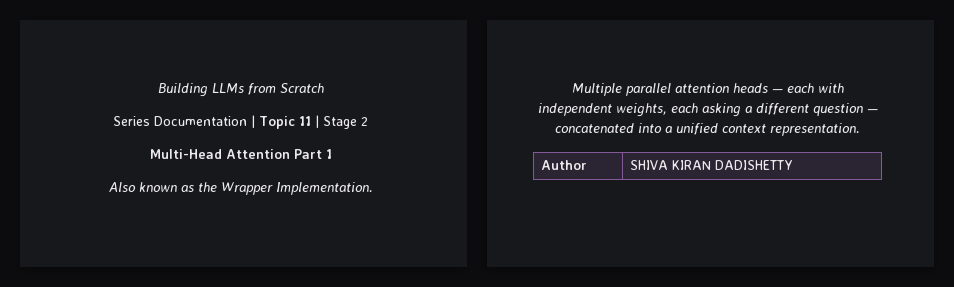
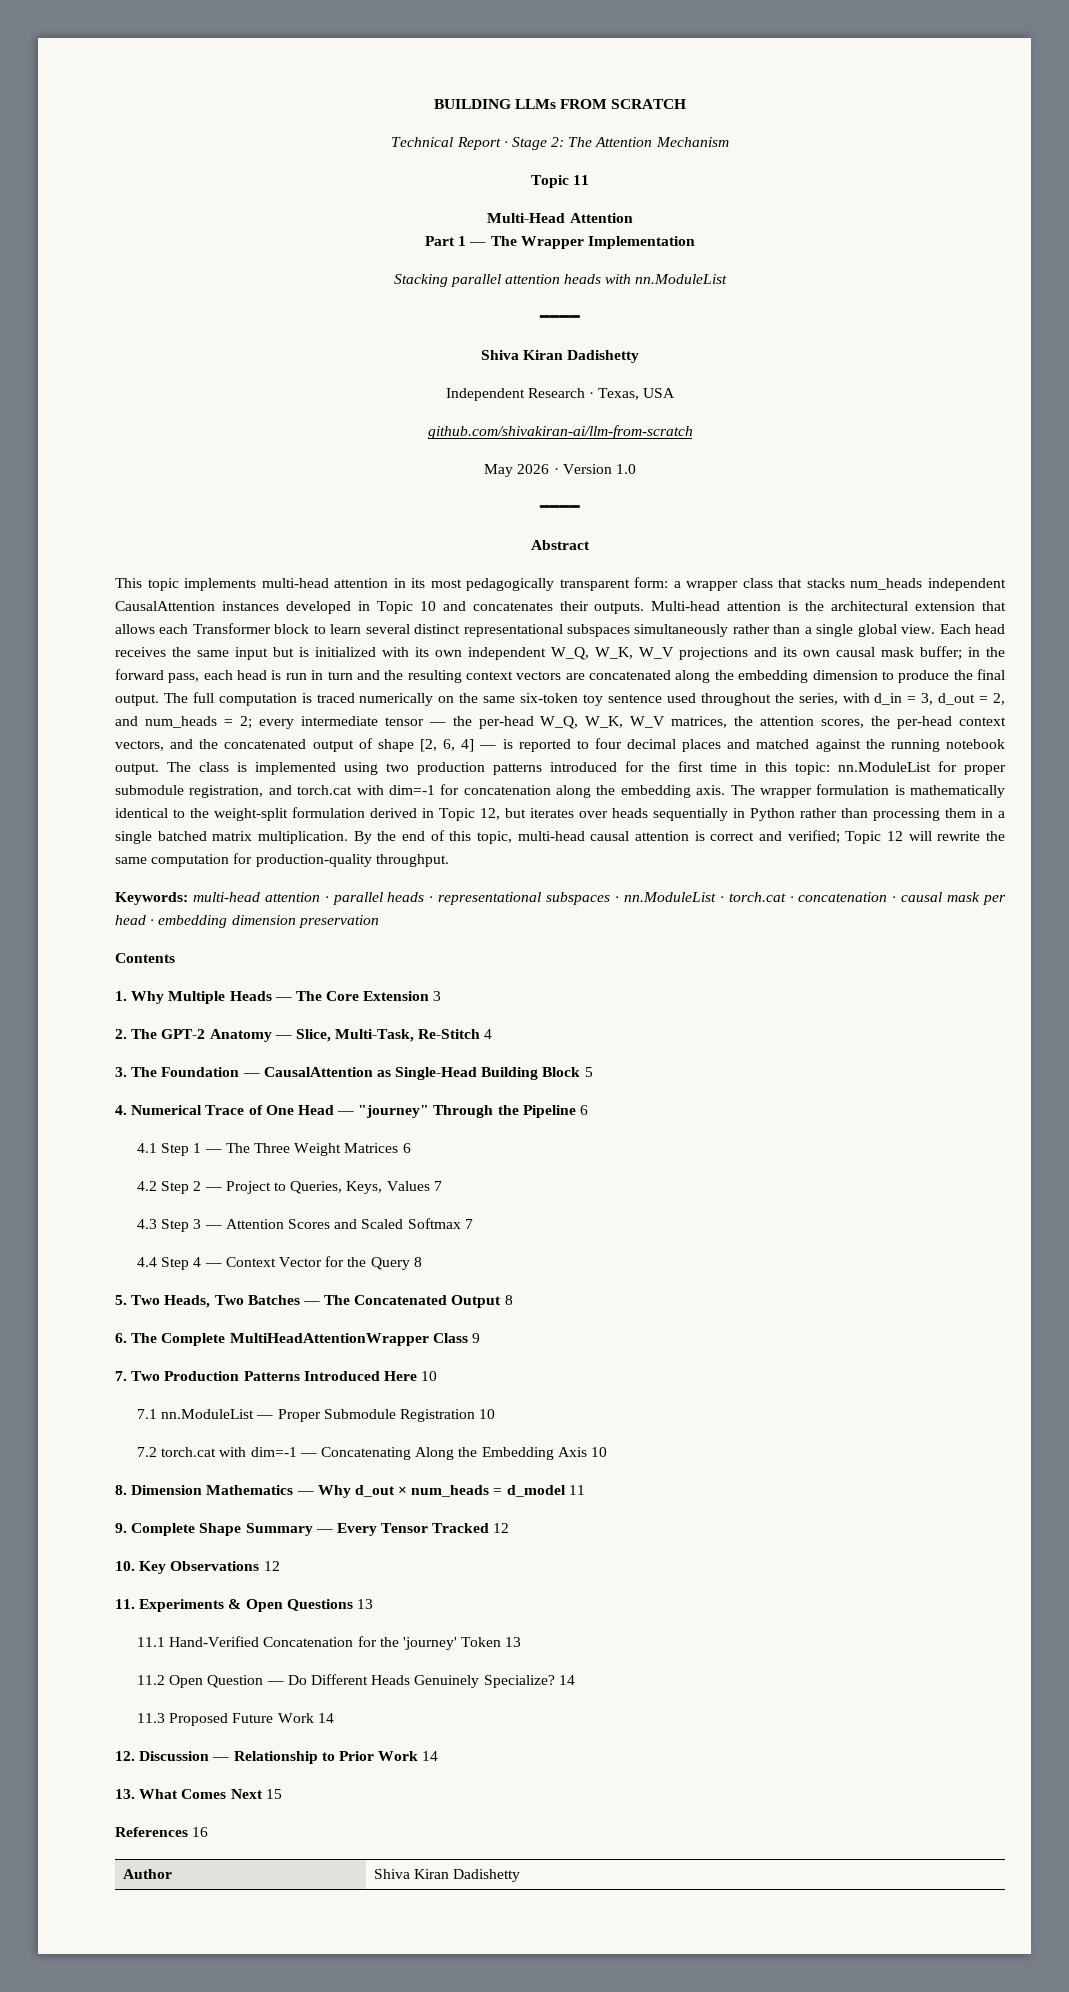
- Building LLMs from Scratch
- Series Documentation | Topic 11 | Stage 2
+ BUILDING LLMs FROM SCRATCH
+ Technical Report · Stage 2: The Attention Mechanism
+ Topic 11
- Multi-Head Attention Part 1
- Also known as the Wrapper Implementation.
- Multiple parallel attention heads — each with independent weights, each asking a different question — concatenated into a unified context representation.
- Author | SHIVA KIRAN DADISHETTY
+ Multi-Head Attention
+ Part 1 — The Wrapper Implementation
+ Stacking parallel attention heads with nn.ModuleList
+ ━━━━
+ Shiva Kiran Dadishetty
+ Independent Research · Texas, USA
+ github.com/shivakiran-ai/llm-from-scratch
+ May 2026 · Version 1.0
+ ━━━━
+ Abstract
+ This topic implements multi-head attention in its most pedagogically transparent form: a wrapper class that stacks num_heads independent CausalAttention instances developed in Topic 10 and concatenates their outputs. Multi-head attention is the architectural extension that allows each Transformer block to learn several distinct representational subspaces simultaneously rather than a single global view. Each head receives the same input but is initialized with its own independent W_Q, W_K, W_V projections and its own causal mask buffer; in the forward pass, each head is run in turn and the resulting context vectors are concatenated along the embedding dimension to produce the final output. The full computation is traced numerically on the same six-token toy sentence used throughout the series, with d_in = 3, d_out = 2, and num_heads = 2; every intermediate tensor — the per-head W_Q, W_K, W_V matrices, the attention scores, the per-head context vectors, and the concatenated output of shape [2, 6, 4] — is reported to four decimal places and matched against the running notebook output. The class is implemented using two production patterns introduced for the first time in this topic: nn.ModuleList for proper submodule registration, and torch.cat with dim=-1 for concatenation along the embedding axis. The wrapper formulation is mathematically identical to the weight-split formulation derived in Topic 12, but iterates over heads sequentially in Python rather than processing them in a single batched matrix multiplication. By the end of this topic, multi-head causal attention is correct and verified; Topic 12 will rewrite the same computation for production-quality throughput.
+ Keywords: multi-head attention · parallel heads · representational subspaces · nn.ModuleList · torch.cat · concatenation · causal mask per head · embedding dimension preservation
+ Contents
+ 1. Why Multiple Heads — The Core Extension 3
+ 2. The GPT-2 Anatomy — Slice, Multi-Task, Re-Stitch 4
+ 3. The Foundation — CausalAttention as Single-Head Building Block 5
+ 4. Numerical Trace of One Head — "journey" Through the Pipeline 6
+ 4.1 Step 1 — The Three Weight Matrices 6
+ 4.2 Step 2 — Project to Queries, Keys, Values 7
+ 4.3 Step 3 — Attention Scores and Scaled Softmax 7
+ 4.4 Step 4 — Context Vector for the Query 8
+ 5. Two Heads, Two Batches — The Concatenated Output 8
+ 6. The Complete MultiHeadAttentionWrapper Class 9
+ 7. Two Production Patterns Introduced Here 10
+ 7.1 nn.ModuleList — Proper Submodule Registration 10
+ 7.2 torch.cat with dim=-1 — Concatenating Along the Embedding Axis 10
+ 8. Dimension Mathematics — Why d_out × num_heads = d_model 11
+ 9. Complete Shape Summary — Every Tensor Tracked 12
+ 10. Key Observations 12
+ 11. Experiments & Open Questions 13
+ 11.1 Hand-Verified Concatenation for the 'journey' Token 13
+ 11.2 Open Question — Do Different Heads Genuinely Specialize? 14
+ 11.3 Proposed Future Work 14
+ 12. Discussion — Relationship to Prior Work 14
+ 13. What Comes Next 15
+ References 16
+ Author | Shiva Kiran Dadishetty

